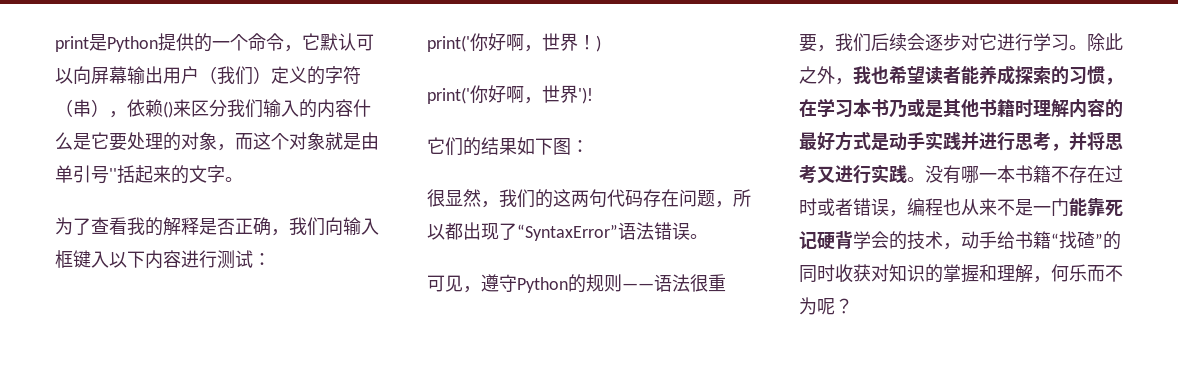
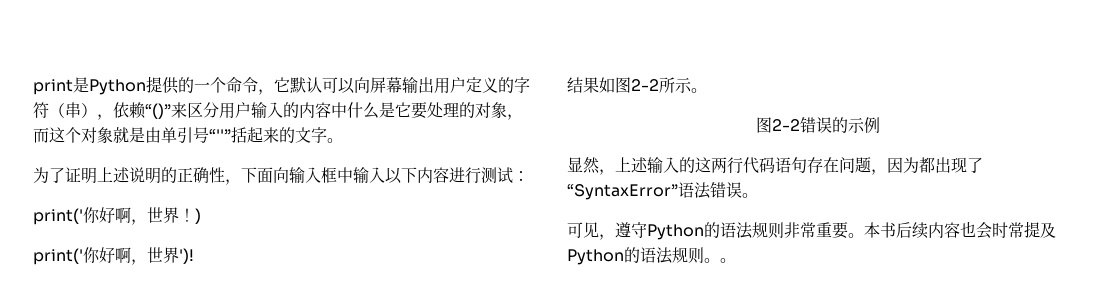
- print是Python提供的一个命令，它默认可以向屏幕输出用户（我们）定义的字符（串），依赖()来区分我们输入的内容什么是它要处理的对象，而这个对象就是由单引号''括起来的文字。
+ print是Python提供的一个命令，它默认可以向屏幕输出用户定义的字符（串），依赖“()”来区分用户输入的内容中什么是它要处理的对象，而这个对象就是由单引号“''”括起来的文字。
- 为了查看我的解释是否正确，我们向输入框键入以下内容进行测试：
+ 为了证明上述说明的正确性，下面向输入框中输入以下内容进行测试：
- 它们的结果如下图：
- 很显然，我们的这两句代码存在问题，所以都出现了“SyntaxError”语法错误。
+ 结果如图2-2所示。
+ 图2-2错误的示例
+ 显然，上述输入的这两行代码语句存在问题，因为都出现了“SyntaxError”语法错误。
- 可见，遵守Python的规则——语法很重要，我们后续会逐步对它进行学习。除此之外，我也希望读者能养成探索的习惯，在学习本书乃或是其他书籍时理解内容的最好方式是动手实践并进行思考，并将思考又进行实践。没有哪一本书籍不存在过时或者错误，编程也从来不是一门能靠死记硬背学会的技术，动手给书籍“找碴”的同时收获对知识的掌握和理解，何乐而不为呢？
+ 可见，遵守Python的语法规则非常重要。本书后续内容也会时常提及Python的语法规则。。

